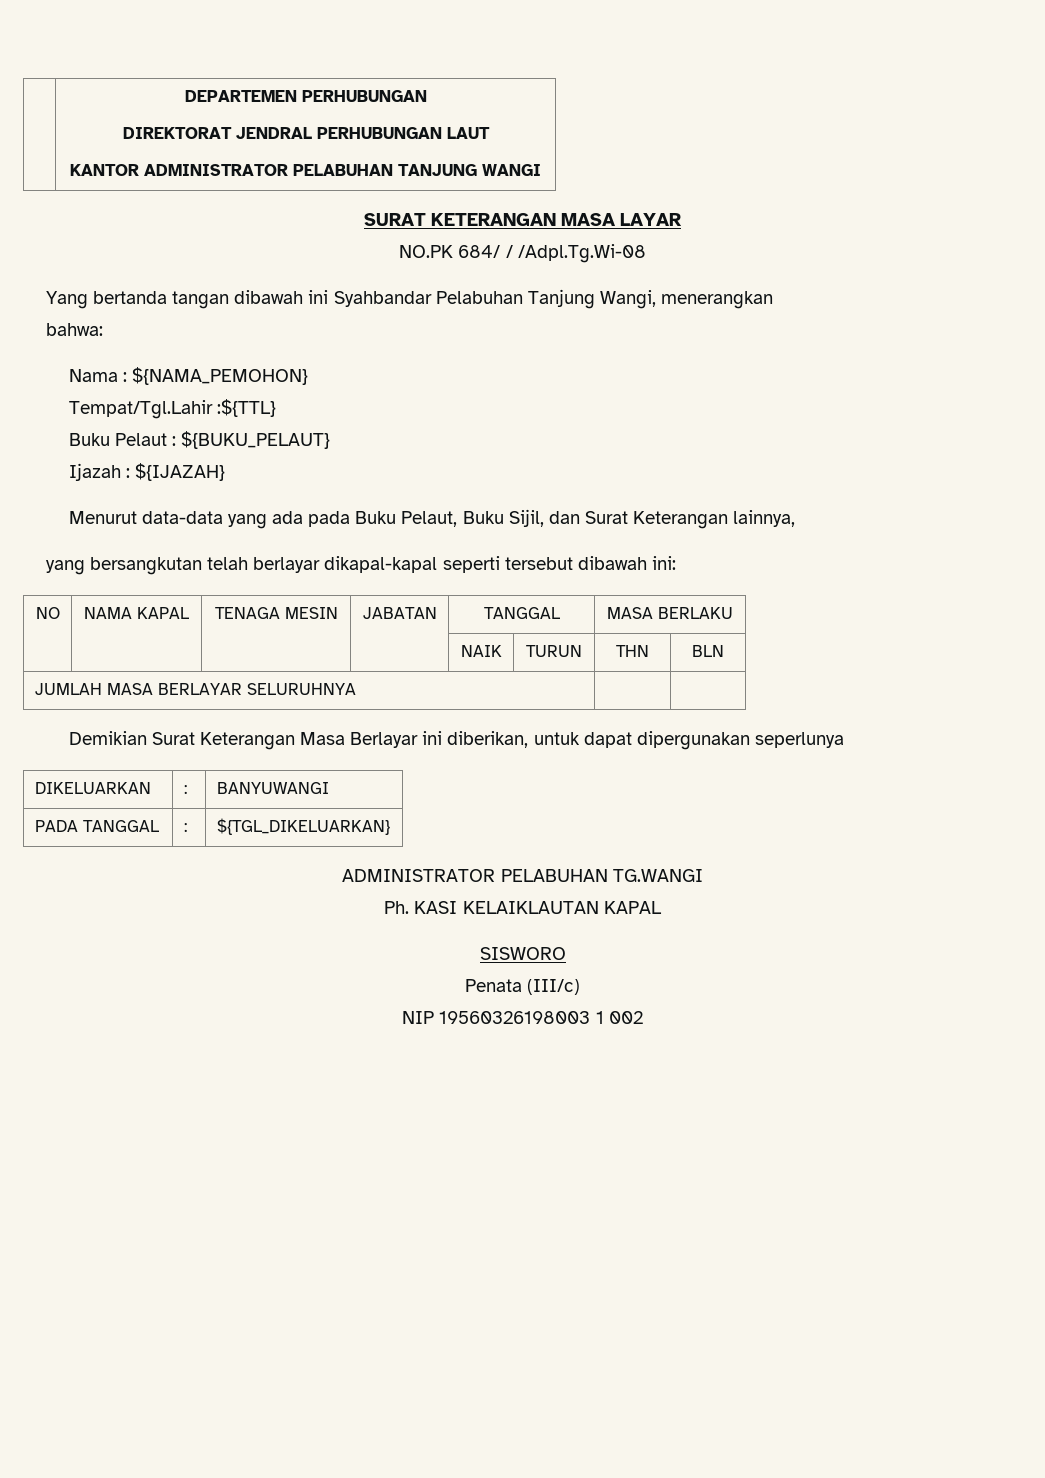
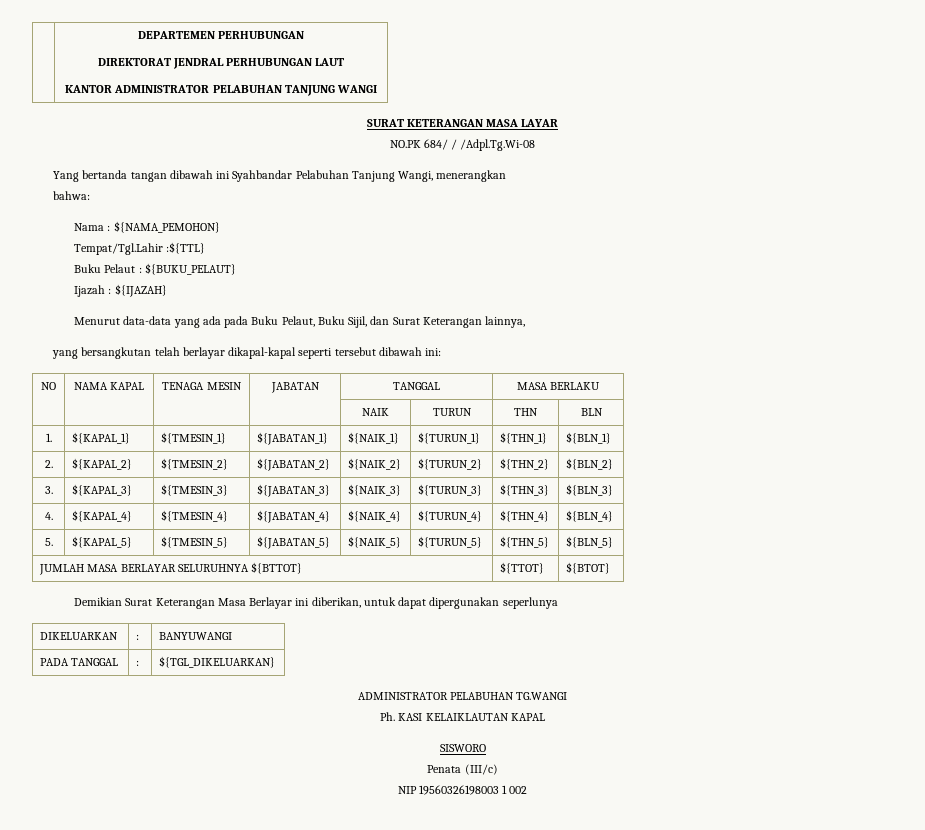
+ 1. | ${KAPAL_1} | ${TMESIN_1} | ${JABATAN_1} | ${NAIK_1} | ${TURUN_1} | ${THN_1} | ${BLN_1}
+ 2. | ${KAPAL_2} | ${TMESIN_2} | ${JABATAN_2} | ${NAIK_2} | ${TURUN_2} | ${THN_2} | ${BLN_2}
+ 3. | ${KAPAL_3} | ${TMESIN_3} | ${JABATAN_3} | ${NAIK_3} | ${TURUN_3} | ${THN_3} | ${BLN_3}
+ 4. | ${KAPAL_4} | ${TMESIN_4} | ${JABATAN_4} | ${NAIK_4} | ${TURUN_4} | ${THN_4} | ${BLN_4}
+ 5. | ${KAPAL_5} | ${TMESIN_5} | ${JABATAN_5} | ${NAIK_5} | ${TURUN_5} | ${THN_5} | ${BLN_5}
- JUMLAH MASA BERLAYAR SELURUHNYA | |
+ JUMLAH MASA BERLAYAR SELURUHNYA ${BTTOT} | ${TTOT} | ${BTOT}

